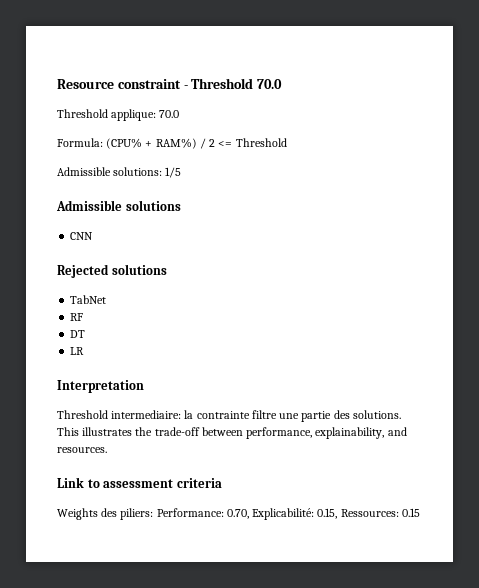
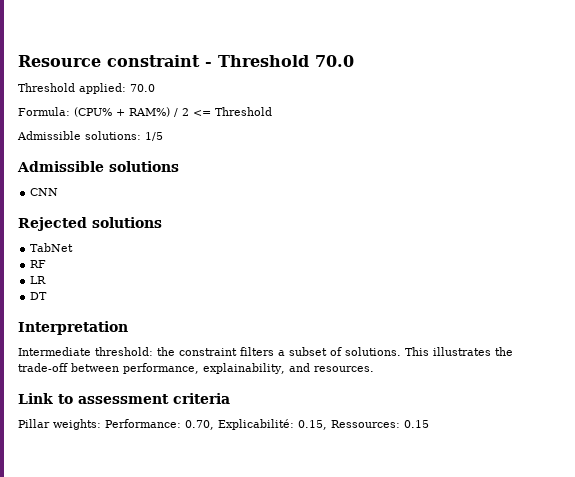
- Threshold applique: 70.0
+ Threshold applied: 70.0
+ LR
- LR
- Threshold intermediaire: la contrainte filtre une partie des solutions.
+ Intermediate threshold: the constraint filters a subset of solutions.
- Weights des piliers: Performance: 0.70, Explicabilité: 0.15, Ressources: 0.15
+ Pillar weights: Performance: 0.70, Explicabilité: 0.15, Ressources: 0.15

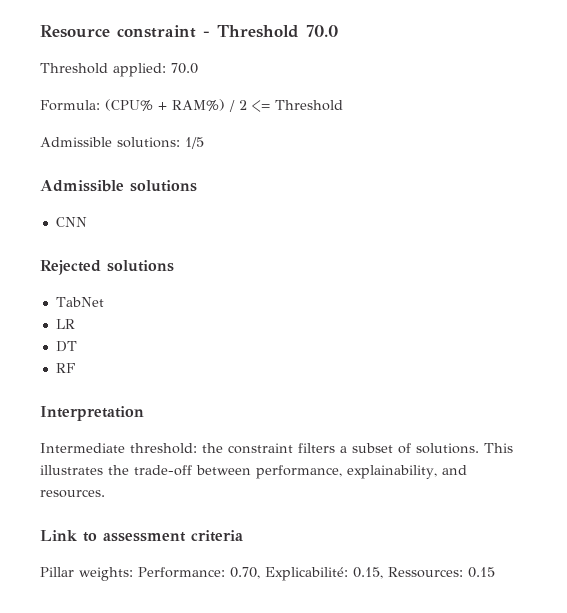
- RF
+ RF

